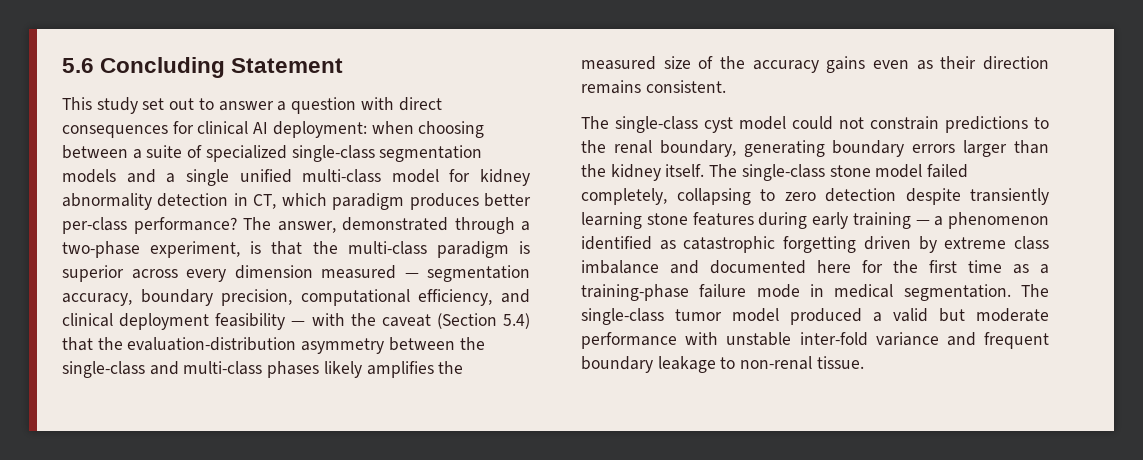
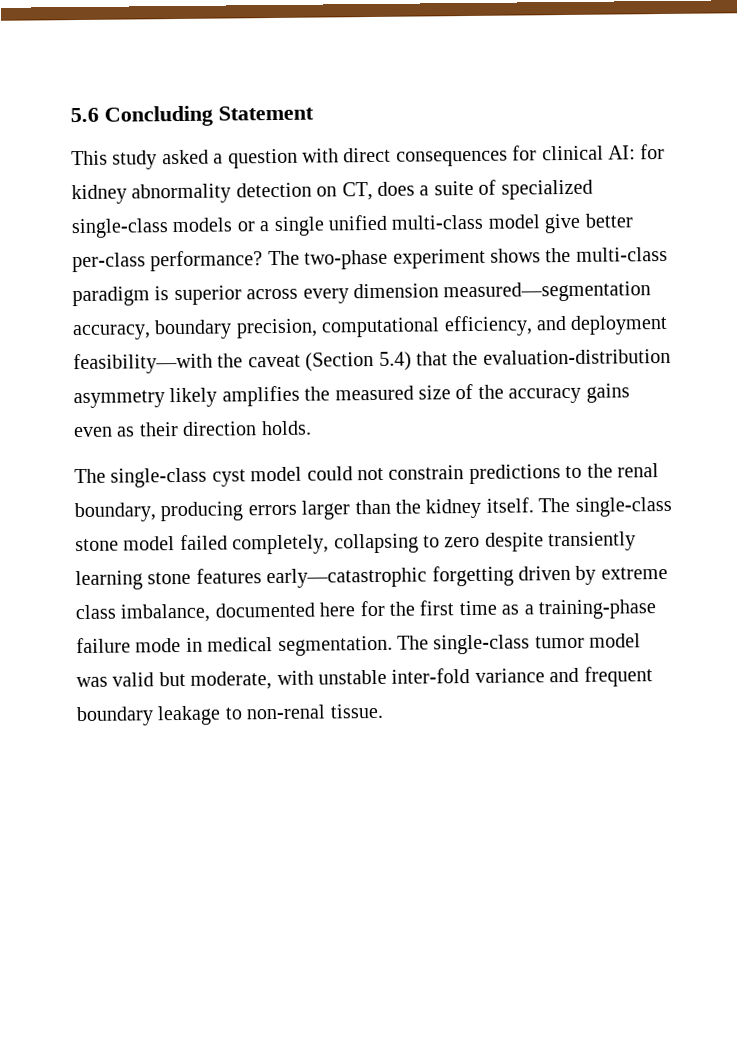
- This study set out to answer a question with direct consequences for clinical AI deployment: when choosing between a suite of specialized single-class segmentation models and a single unified multi-class model for kidney abnormality detection in CT, which paradigm produces better per-class performance? The answer, demonstrated through a two-phase experiment, is that the multi-class paradigm is superior across every dimension measured — segmentation accuracy, boundary precision, computational efficiency, and clinical deployment feasibility — with the caveat (Section 5.4) that the evaluation-distribution asymmetry between the single-class and multi-class phases likely amplifies the measured size of the accuracy gains even as their direction remains consistent.
+ This study asked a question with direct consequences for clinical AI: for kidney abnormality detection on CT, does a suite of specialized single-class models or a single unified multi-class model give better per-class performance? The two-phase experiment shows the multi-class paradigm is superior across every dimension measured—segmentation accuracy, boundary precision, computational efficiency, and deployment feasibility—with the caveat (Section 5.4) that the evaluation-distribution asymmetry likely amplifies the measured size of the accuracy gains even as their direction holds.
- The single-class cyst model could not constrain predictions to the renal boundary, generating boundary errors larger than the kidney itself.
+ The single-class cyst model could not constrain predictions to the renal boundary, producing errors larger than the kidney itself.
- The single-class stone model failed completely, collapsing to zero detection despite transiently learning stone features during early training — a phenomenon identified as catastrophic forgetting driven by extreme class imbalance and documented here for the first time as a training-phase failure mode in medical segmentation.
+ The single-class stone model failed completely, collapsing to zero despite transiently learning stone features early—catastrophic forgetting driven by extreme class imbalance, documented here for the first time as a training-phase failure mode in medical segmentation.
- The single-class tumor model produced a valid but moderate performance with unstable inter-fold variance and frequent boundary leakage to non-renal tissue.
+ The single-class tumor model was valid but moderate, with unstable inter-fold variance and frequent boundary leakage to non-renal tissue.

